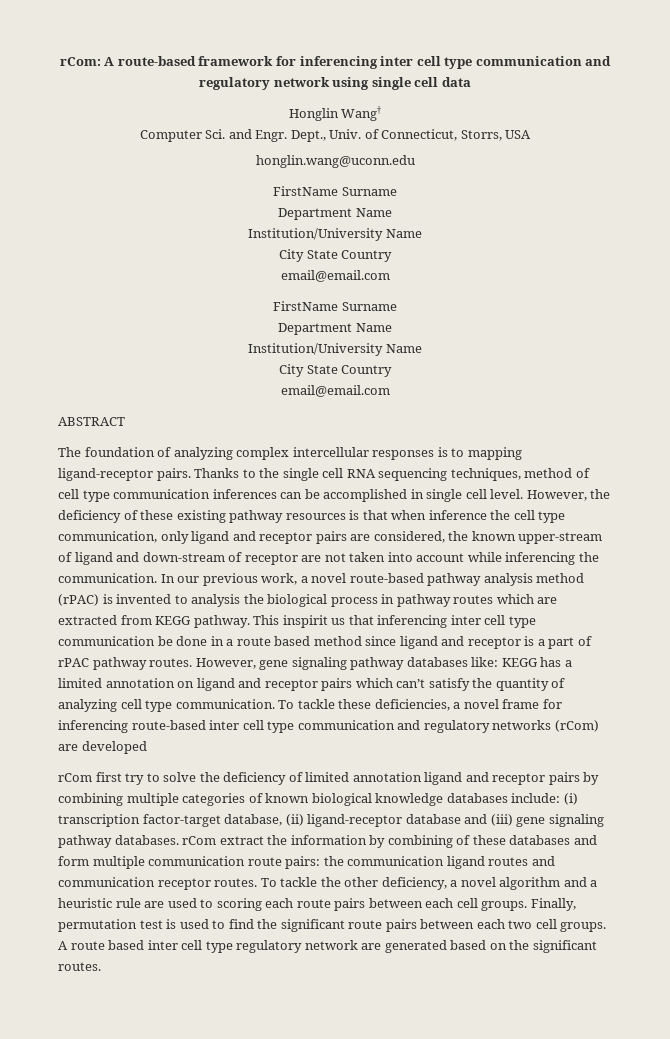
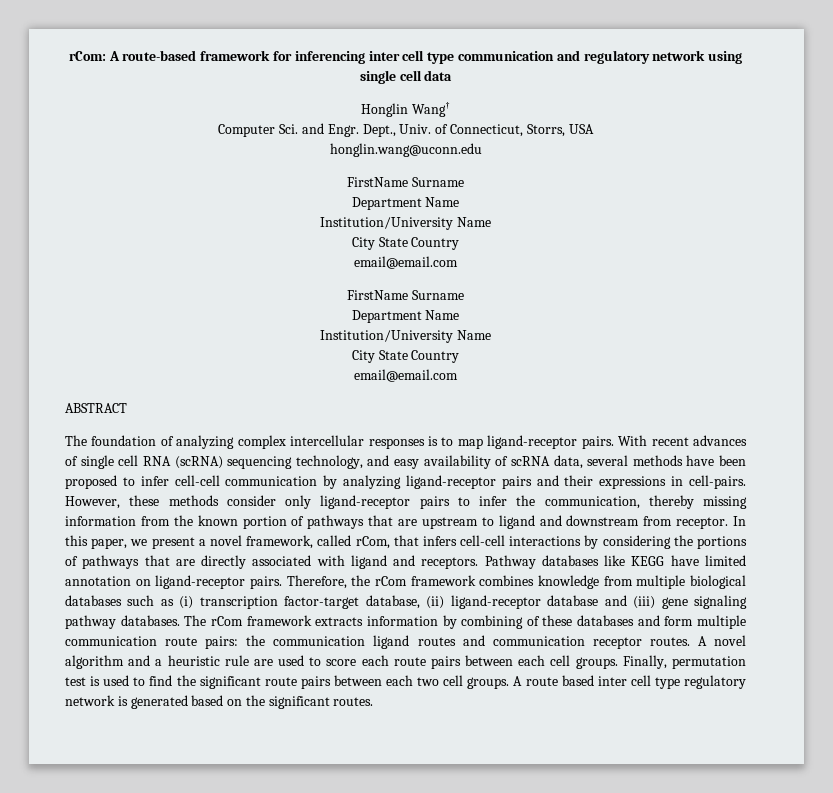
- The foundation of analyzing complex intercellular responses is to mapping ligand-receptor pairs. Thanks to the single cell RNA sequencing techniques, method of cell type communication inferences can be accomplished in single cell level. However, the deficiency of these existing pathway resources is that when inference the cell type communication, only ligand and receptor pairs are considered, the known upper-stream of ligand and down-stream of receptor are not taken into account while inferencing the communication. In our previous work, a novel route-based pathway analysis method (rPAC) is invented to analysis the biological process in pathway routes which are extracted from KEGG pathway. This inspirit us that inferencing inter cell type communication be done in a route based method since ligand and receptor is a part of rPAC pathway routes. However, gene signaling pathway databases like: KEGG has a limited annotation on ligand and receptor pairs which can’t satisfy the quantity of analyzing cell type communication. To tackle these deficiencies, a novel frame for inferencing route-based inter cell type communication and regulatory networks (rCom) are developed
- rCom first try to solve the deficiency of limited annotation ligand and receptor pairs by combining multiple categories of known biological knowledge databases include: (i) transcription factor-target database, (ii) ligand-receptor database and (iii) gene signaling pathway databases. rCom extract the information by combining of these databases and form multiple communication route pairs: the communication ligand routes and communication receptor routes.
+ The foundation of analyzing complex intercellular responses is to map ligand-receptor pairs. With recent advances of single cell RNA (scRNA) sequencing technology, and easy availability of scRNA data, several methods have been proposed to infer cell-cell communication by analyzing ligand-receptor pairs and their expressions in cell-pairs. However, these methods consider only ligand-receptor pairs to infer the communication, thereby missing information from the known portion of pathways that are upstream to ligand and downstream from receptor. In this paper, we present a novel framework, called rCom, that infers cell-cell interactions by considering the portions of pathways that are directly associated with ligand and receptors. Pathway databases like KEGG have limited annotation on ligand-receptor pairs. Therefore, the rCom framework combines knowledge from multiple biological databases such as (i) transcription factor-target database, (ii) ligand-receptor database and (iii) gene signaling pathway databases. The rCom framework extracts information by combining of these databases and form multiple communication route pairs: the communication ligand routes and communication receptor routes.
- To tackle the other deficiency, a novel algorithm and a heuristic rule are used to scoring each route pairs between each cell groups.
+ A novel algorithm and a heuristic rule are used to score each route pairs between each cell groups.
- A route based inter cell type regulatory network are generated based on the significant routes.
+ A route based inter cell type regulatory network is generated based on the significant routes.

